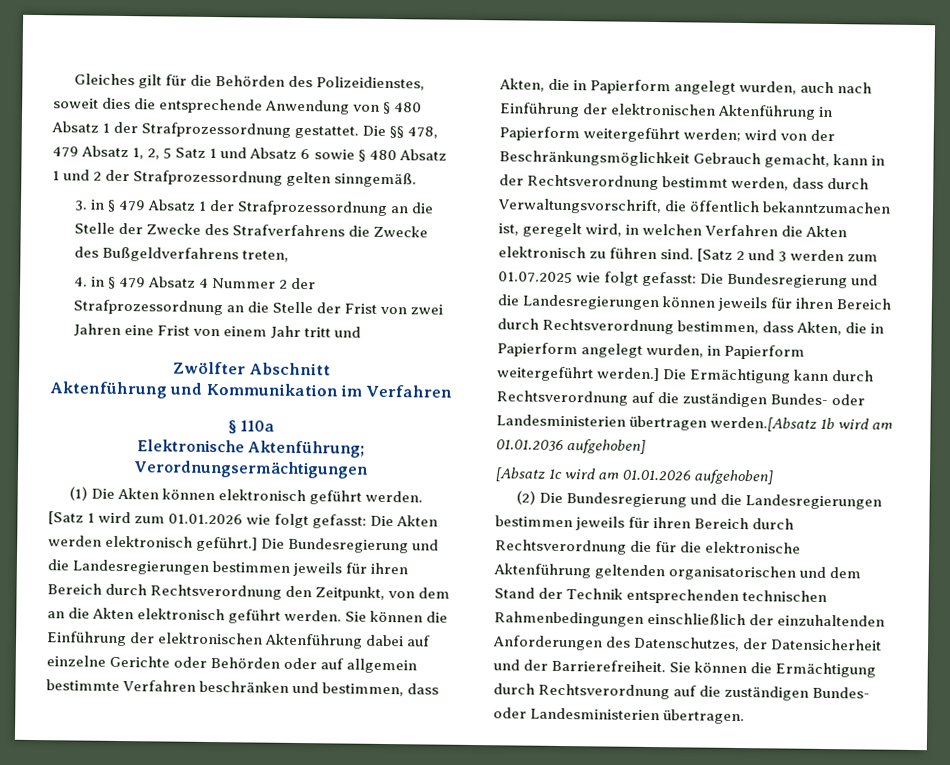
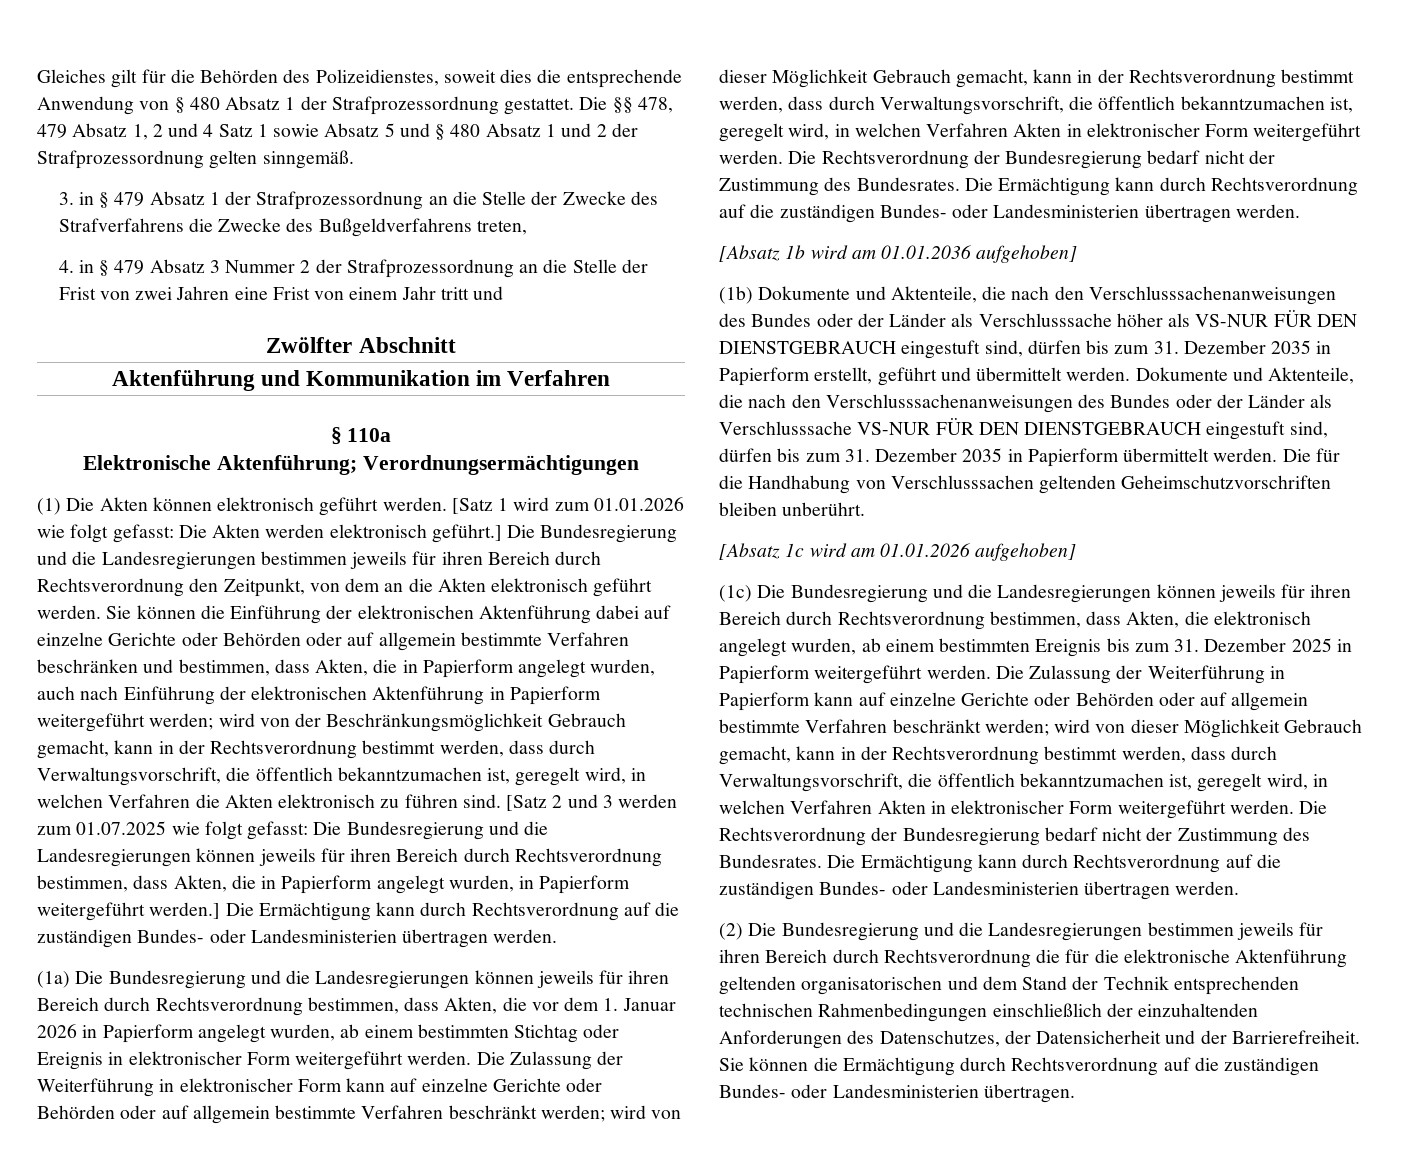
- Die §§ 478, 479 Absatz 1, 2, 5 Satz 1 und Absatz 6 sowie § 480 Absatz 1 und 2 der Strafprozessordnung gelten sinngemäß.
+ Die §§ 478, 479 Absatz 1, 2 und 4 Satz 1 sowie Absatz 5 und § 480 Absatz 1 und 2 der Strafprozessordnung gelten sinngemäß.
- 4. in § 479 Absatz 4 Nummer 2 der Strafprozessordnung an die Stelle der Frist von zwei Jahren eine Frist von einem Jahr tritt und
+ 4. in § 479 Absatz 3 Nummer 2 der Strafprozessordnung an die Stelle der Frist von zwei Jahren eine Frist von einem Jahr tritt und
- [Satz 2 und 3 werden zum 01.07.2025 wie folgt gefasst: Die Bundesregierung und die Landesregierungen können jeweils für ihren Bereich durch Rechtsverordnung bestimmen, dass Akten, die in Papierform angelegt wurden, in Papierform weitergeführt werden.] Die Ermächtigung kann durch Rechtsverordnung auf die zuständigen Bundes- oder Landesministerien übertragen werden.[Absatz 1b wird am 01.01.2036 aufgehoben]
+ [Satz 2 und 3 werden zum 01.07.2025 wie folgt gefasst: Die Bundesregierung und die Landesregierungen können jeweils für ihren Bereich durch Rechtsverordnung bestimmen, dass Akten, die in Papierform angelegt wurden, in Papierform weitergeführt werden.] Die Ermächtigung kann durch Rechtsverordnung auf die zuständigen Bundes- oder Landesministerien übertragen werden.
+ (1a) Die Bundesregierung und die Landesregierungen können jeweils für ihren Bereich durch Rechtsverordnung bestimmen, dass Akten, die vor dem 1. Januar 2026 in Papierform angelegt wurden, ab einem bestimmten Stichtag oder Ereignis in elektronischer Form weitergeführt werden. Die Zulassung der Weiterführung in elektronischer Form kann auf einzelne Gerichte oder Behörden oder auf allgemein bestimmte Verfahren beschränkt werden; wird von dieser Möglichkeit Gebrauch gemacht, kann in der Rechtsverordnung bestimmt werden, dass durch Verwaltungsvorschrift, die öffentlich bekanntzumachen ist, geregelt wird, in welchen Verfahren Akten in elektronischer Form weitergeführt werden. Die Rechtsverordnung der Bundesregierung bedarf nicht der Zustimmung des Bundesrates. Die Ermächtigung kann durch Rechtsverordnung auf die zuständigen Bundes- oder Landesministerien übertragen werden.
+ [Absatz 1b wird am 01.01.2036 aufgehoben]
+ (1b) Dokumente und Aktenteile, die nach den Verschlusssachenanweisungen des Bundes oder der Länder als Verschlusssache höher als VS-NUR FÜR DEN DIENSTGEBRAUCH eingestuft sind, dürfen bis zum 31. Dezember 2035 in Papierform erstellt, geführt und übermittelt werden. Dokumente und Aktenteile, die nach den Verschlusssachenanweisungen des Bundes oder der Länder als Verschlusssache VS-NUR FÜR DEN DIENSTGEBRAUCH eingestuft sind, dürfen bis zum 31. Dezember 2035 in Papierform übermittelt werden. Die für die Handhabung von Verschlusssachen geltenden Geheimschutzvorschriften bleiben unberührt.
+ (1c) Die Bundesregierung und die Landesregierungen können jeweils für ihren Bereich durch Rechtsverordnung bestimmen, dass Akten, die elektronisch angelegt wurden, ab einem bestimmten Ereignis bis zum 31. Dezember 2025 in Papierform weitergeführt werden. Die Zulassung der Weiterführung in Papierform kann auf einzelne Gerichte oder Behörden oder auf allgemein bestimmte Verfahren beschränkt werden; wird von dieser Möglichkeit Gebrauch gemacht, kann in der Rechtsverordnung bestimmt werden, dass durch Verwaltungsvorschrift, die öffentlich bekanntzumachen ist, geregelt wird, in welchen Verfahren Akten in elektronischer Form weitergeführt werden. Die Rechtsverordnung der Bundesregierung bedarf nicht der Zustimmung des Bundesrates. Die Ermächtigung kann durch Rechtsverordnung auf die zuständigen Bundes- oder Landesministerien übertragen werden.

